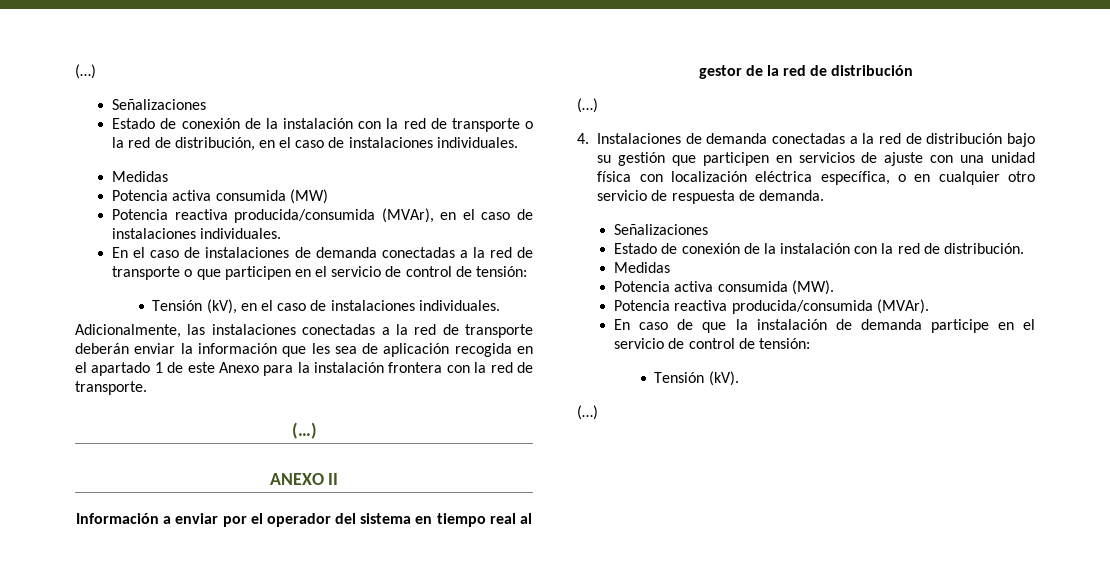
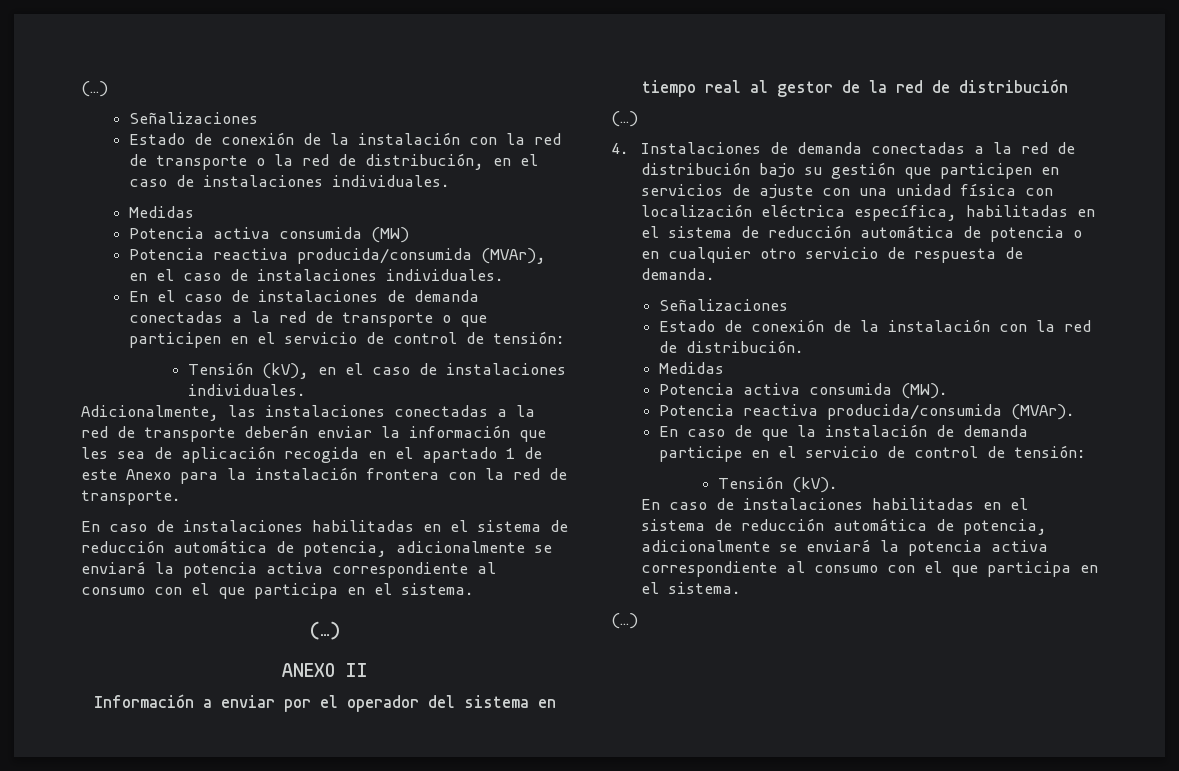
  Adicionalmente, las instalaciones conectadas a la red de transporte deberán enviar la información que les sea de aplicación recogida en el apartado 1 de este Anexo para la instalación frontera con la red de transporte.
+ En caso de instalaciones habilitadas en el sistema de reducción automática de potencia, adicionalmente se enviará la potencia activa correspondiente al consumo con el que participa en el sistema.
- 4. Instalaciones de demanda conectadas a la red de distribución bajo su gestión que participen en servicios de ajuste con una unidad física con localización eléctrica específica, o en cualquier otro servicio de respuesta de demanda.
+ 4. Instalaciones de demanda conectadas a la red de distribución bajo su gestión que participen en servicios de ajuste con una unidad física con localización eléctrica específica, habilitadas en el sistema de reducción automática de potencia o en cualquier otro servicio de respuesta de demanda.
  Tensión (kV).
+ En caso de instalaciones habilitadas en el sistema de reducción automática de potencia, adicionalmente se enviará la potencia activa correspondiente al consumo con el que participa en el sistema.

